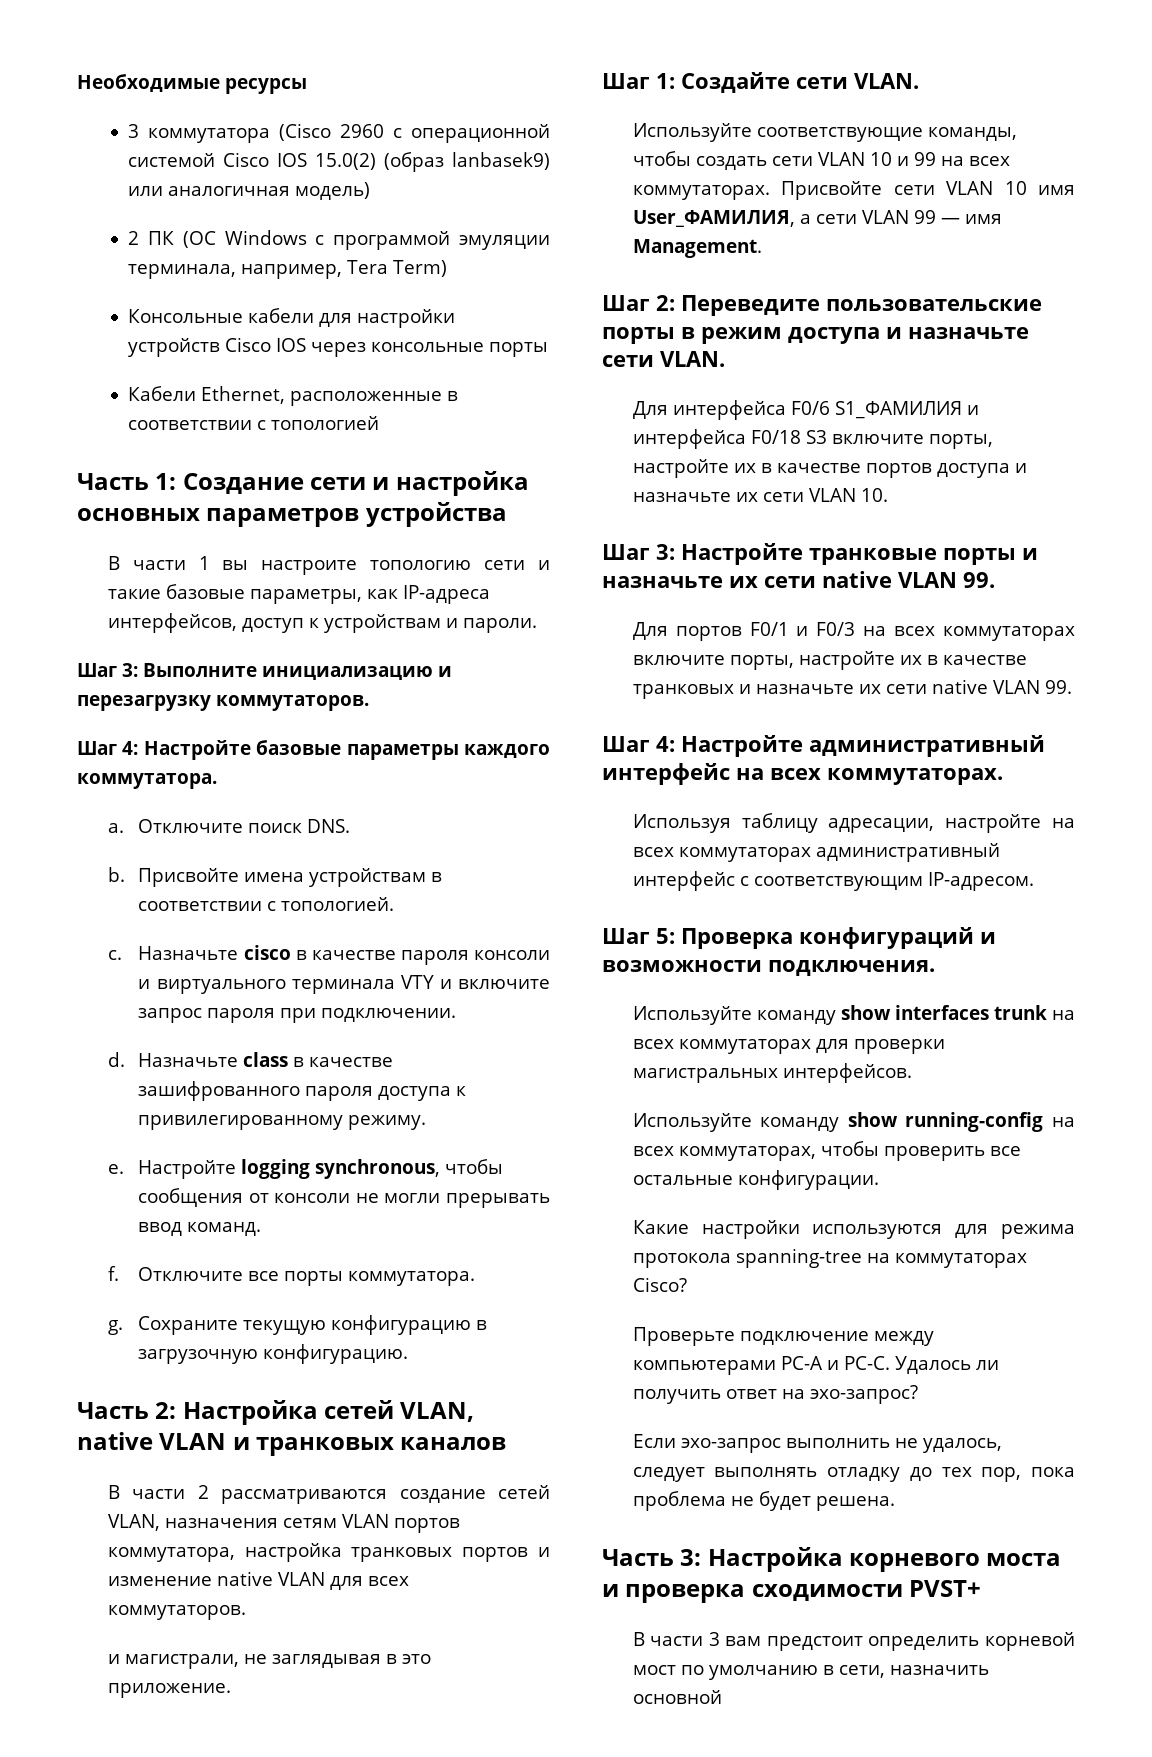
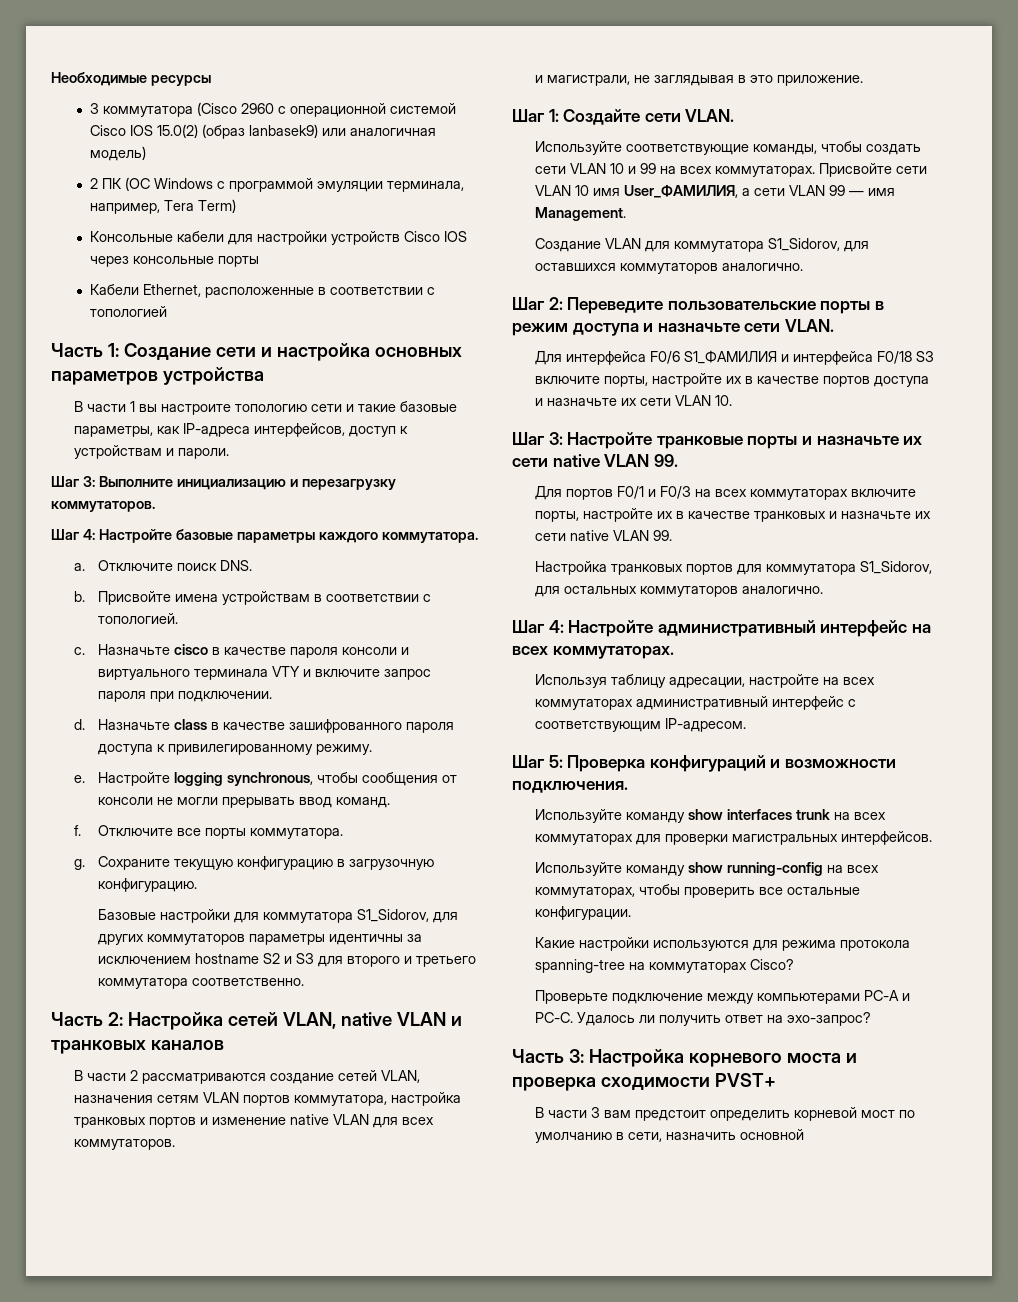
+ Базовые настройки для коммутатора S1_Sidorov, для других коммутаторов параметры идентичны за исключением hostname S2 и S3 для второго и третьего коммутатора соответственно.
+ Создание VLAN для коммутатора S1_Sidorov, для оставшихся коммутаторов аналогично.
+ Настройка транковых портов для коммутатора S1_Sidorov, для остальных коммутаторов аналогично.
- Если эхо-запрос выполнить не удалось, следует выполнять отладку до тех пор, пока проблема не будет решена.

